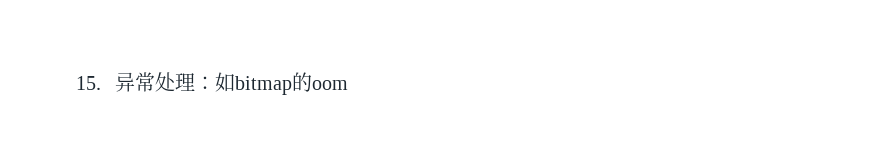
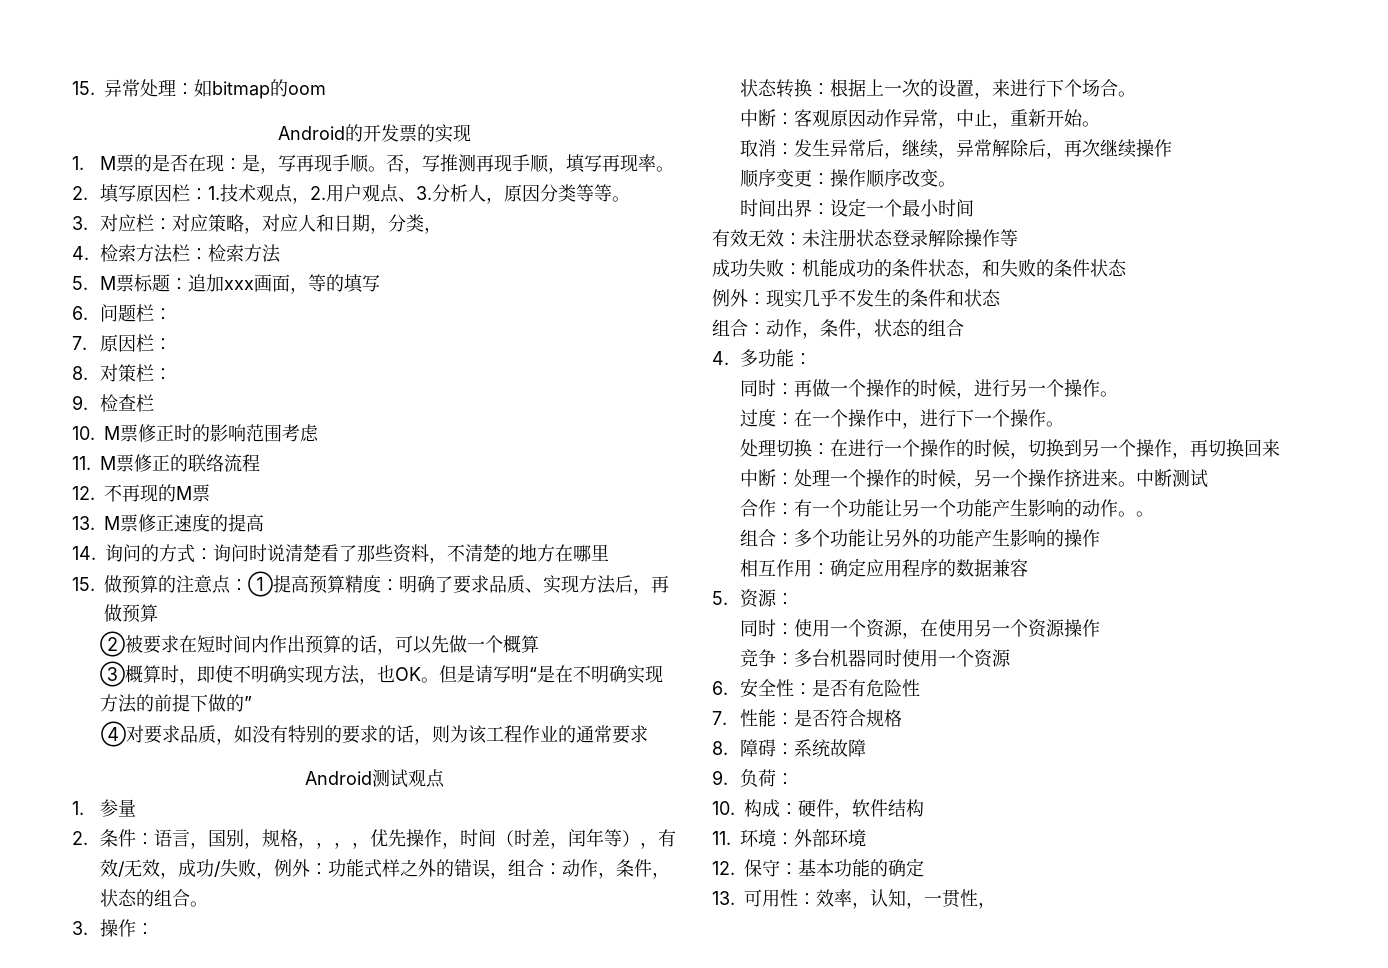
+ Android的开发票的实现
+ 1. M票的是否在现：是，写再现手顺。否，写推测再现手顺，填写再现率。
+ 2.填写原因栏：1.技术观点，2.用户观点、3.分析人，原因分类等等。
+ 3.对应栏：对应策略，对应人和日期，分类，
+ 4.检索方法栏：检索方法
+ 5. M票标题：追加xxx画面，等的填写
+ 6.问题栏：
+ 7.原因栏：
+ 8.对策栏：
+ 9.检查栏
+ 10. M票修正时的影响范围考虑
+ 11. M票修正的联络流程
+ 12.不再现的M票
+ 13. M票修正速度的提高
+ 14.询问的方式：询问时说清楚看了那些资料，不清楚的地方在哪里
+ 15.做预算的注意点：①提高预算精度：明确了要求品质、实现方法后，再做预算
+ ②被要求在短时间内作出预算的话，可以先做一个概算
+ ③概算时，即使不明确实现方法，也OK。但是请写明“是在不明确实现方法的前提下做的”
+ ④对要求品质，如没有特别的要求的话，则为该工程作业的通常要求
+ Android测试观点
+ 1.参量
+ 2.条件：语言，国别，规格，，，，优先操作，时间（时差，闰年等），有效/无效，成功/失败，例外：功能式样之外的错误，组合：动作，条件，状态的组合。
+ 3.操作：
+ 状态转换：根据上一次的设置，来进行下个场合。
+ 中断：客观原因动作异常，中止，重新开始。
+ 取消：发生异常后，继续，异常解除后，再次继续操作
+ 顺序变更：操作顺序改变。
+ 时间出界：设定一个最小时间
+ 有效无效：未注册状态登录解除操作等
+ 成功失败：机能成功的条件状态，和失败的条件状态
+ 例外：现实几乎不发生的条件和状态
+ 组合：动作，条件，状态的组合
+ 4.多功能：
+ 同时：再做一个操作的时候，进行另一个操作。
+ 过度：在一个操作中，进行下一个操作。
+ 处理切换：在进行一个操作的时候，切换到另一个操作，再切换回来
+ 中断：处理一个操作的时候，另一个操作挤进来。中断测试
+ 合作：有一个功能让另一个功能产生影响的动作。。
+ 组合：多个功能让另外的功能产生影响的操作
+ 相互作用：确定应用程序的数据兼容
+ 5.资源：
+ 同时：使用一个资源，在使用另一个资源操作
+ 竞争：多台机器同时使用一个资源
+ 6.安全性：是否有危险性
+ 7.性能：是否符合规格
+ 8.障碍：系统故障
+ 9.负荷：
+ 10.构成：硬件，软件结构
+ 11.环境：外部环境
+ 12.保守：基本功能的确定
+ 13.可用性：效率，认知，一贯性，

